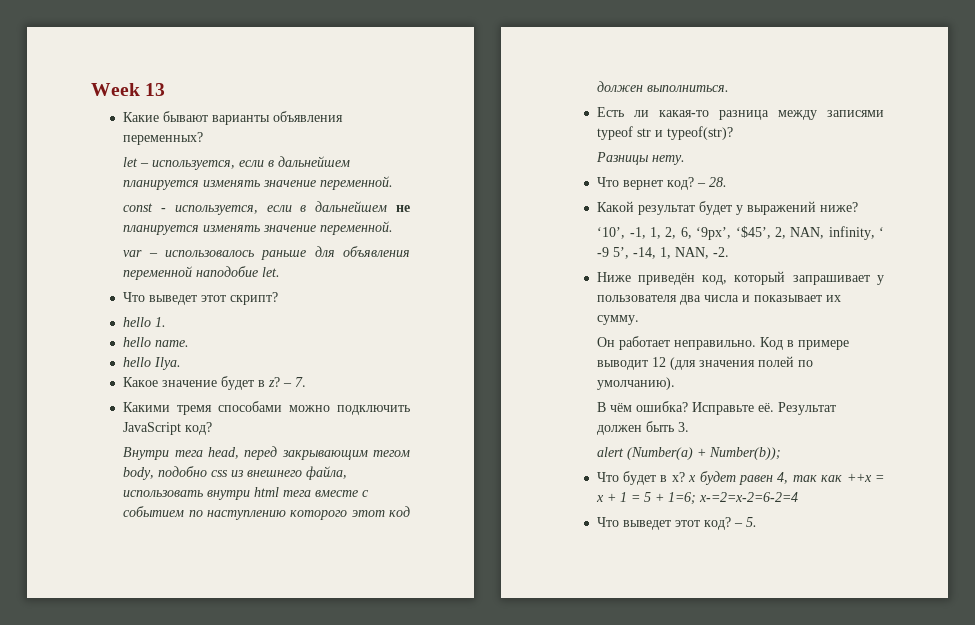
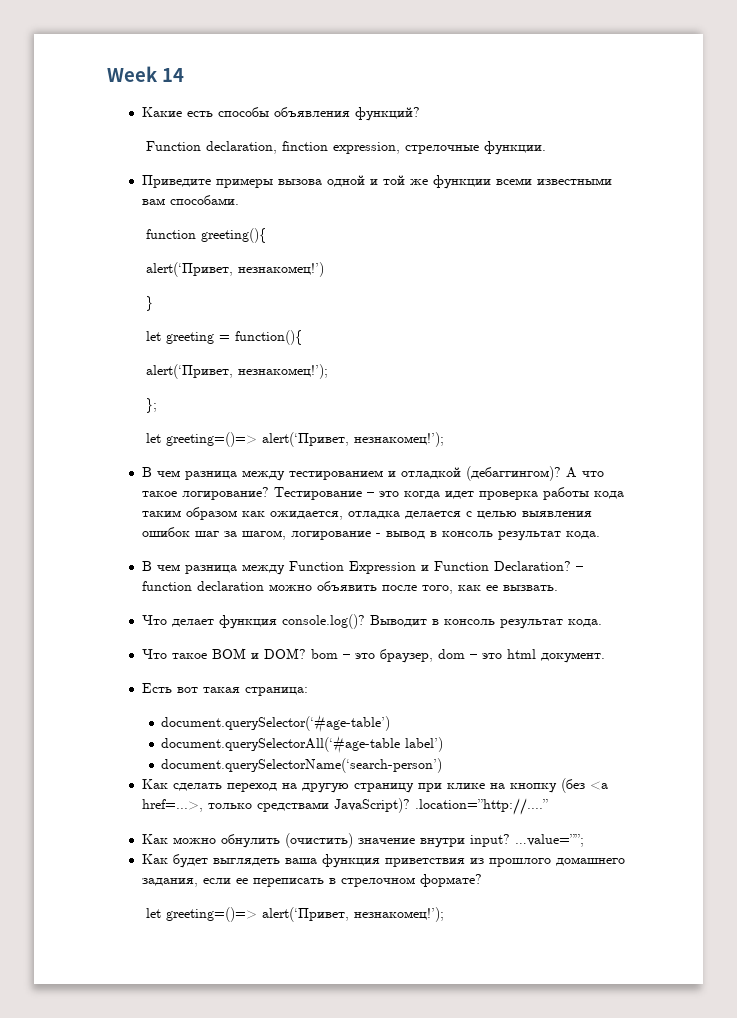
- Week 13
+ Week 14
- Какие бывают варианты объявления переменных?
- let – используется, если в дальнейшем планируется изменять значение переменной.
- const - используется, если в дальнейшем не планируется изменять значение переменной.
- var – использовалось раньше для объявления переменной наподобие let.
- Что выведет этот скрипт?
- hello 1.
- hello name.
- hello Ilya.
- Какое значение будет в z? – 7.
- Какими тремя способами можно подключить JavaScript код?
- Внутри тега head, перед закрывающим тегом body, подобно css из внешнего файла, использовать внутри html тега вместе с событием по наступлению которого этот код должен выполниться.
- Есть ли какая-то разница между записями typeof str и typeof(str)?
- Разницы нету.
- Что вернет код? – 28.
- Какой результат будет у выражений ниже?
- ‘10’, -1, 1, 2, 6, ‘9px’, ‘$45’, 2, NAN, infinity, ‘ -9 5’, -14, 1, NAN, -2.
- Ниже приведён код, который запрашивает у пользователя два числа и показывает их сумму.
- Он работает неправильно. Код в примере выводит 12 (для значения полей по умолчанию).
- В чём ошибка? Исправьте её. Результат должен быть 3.
- alert (Number(a) + Number(b));
- Что будет в x? x будет равен 4, так как ++x = x + 1 = 5 + 1=6; x-=2=x-2=6-2=4
- Что выведет этот код? – 5.
+ Какие есть способы объявления функций?
+ Function declaration, finction expression, стрелочные функции.
+ Приведите примеры вызова одной и той же функции всеми известными вам способами.
+ function greeting(){
+ alert(‘Привет, незнакомец!’)
+ }
+ let greeting = function(){
+ alert(‘Привет, незнакомец!’);
+ };
+ let greeting=()=> alert(‘Привет, незнакомец!’);
+ В чем разница между тестированием и отладкой (дебаггингом)? А что такое логирование? Тестирование – это когда идет проверка работы кода таким образом как ожидается, отладка делается с целью выявления ошибок шаг за шагом, логирование - вывод в консоль результат кода.
+ В чем разница между Function Expression и Function Declaration? – function declaration можно объявить после того, как ее вызвать.
+ Что делает функция console.log()? Выводит в консоль результат кода.
+ Что такое BOM и DOM? bom – это браузер, dom – это html документ.
+ Есть вот такая страница:
+ document.querySelector(‘#age-table’)
+ document.querySelectorAll(‘#age-table label’)
+ document.querySelectorName(‘search-person’)
+ Как сделать переход на другую страницу при клике на кнопку (без <a href=...>, только средствами JavaScript)? .location=”http://....”
+ Как можно обнулить (очистить) значение внутри input? …value=””;
+ Как будет выглядеть ваша функция приветствия из прошлого домашнего задания, если ее переписать в стрелочном формате?
+ let greeting=()=> alert(‘Привет, незнакомец!’);

